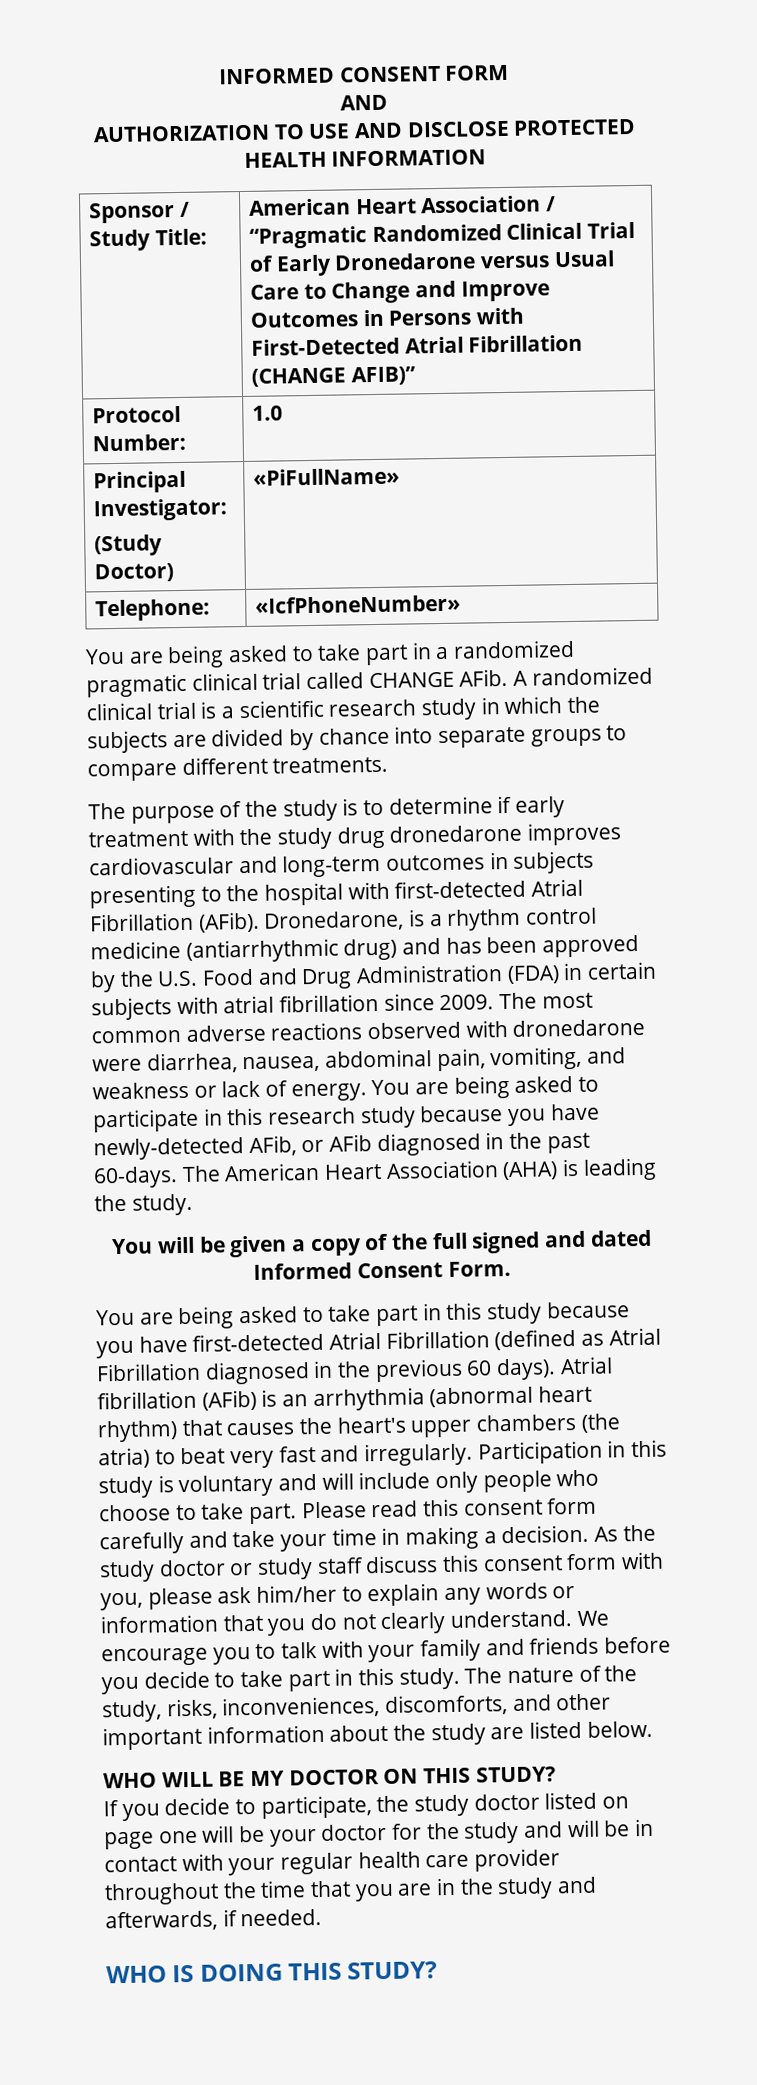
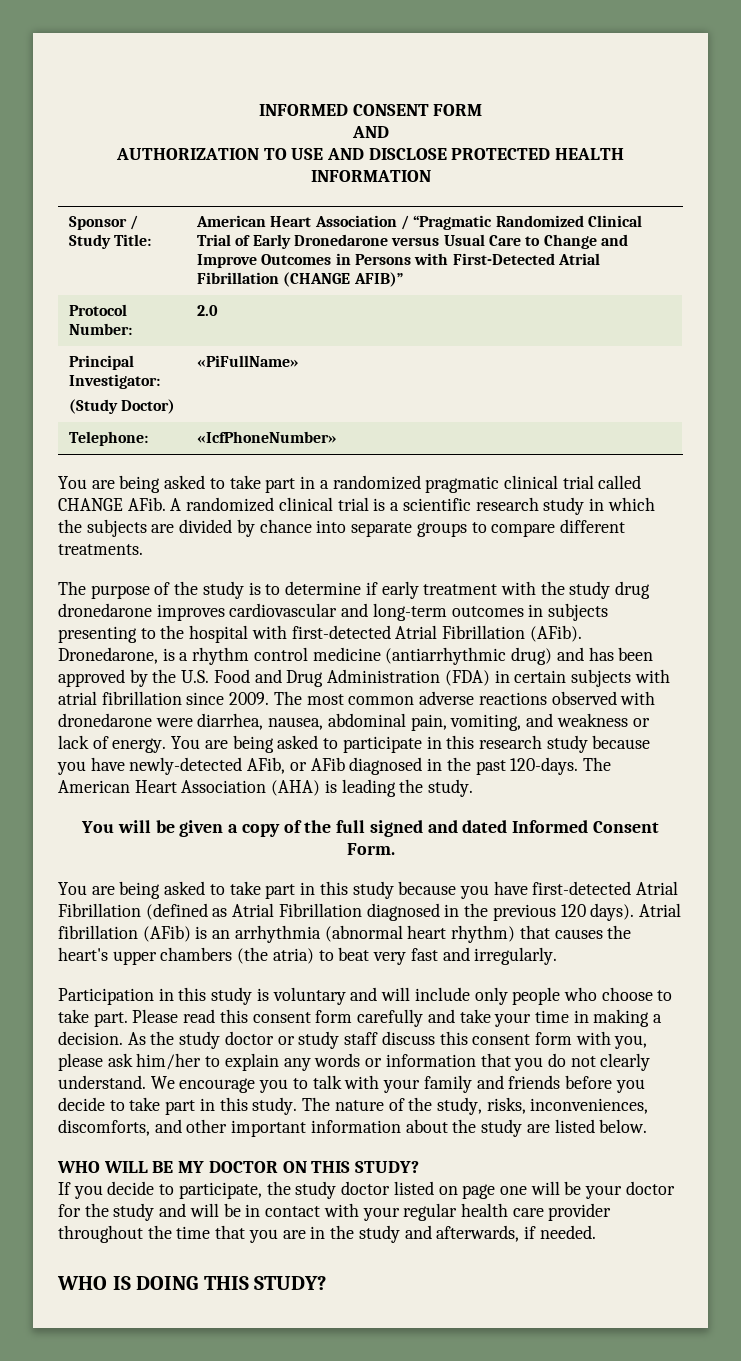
- Protocol Number: | 1.0
+ Protocol Number: | 2.0
- You are being asked to participate in this research study because you have newly-detected AFib, or AFib diagnosed in the past 60-days.
+ You are being asked to participate in this research study because you have newly-detected AFib, or AFib diagnosed in the past 120-days.
- You are being asked to take part in this study because you have first-detected Atrial Fibrillation (defined as Atrial Fibrillation diagnosed in the previous 60 days).
+ You are being asked to take part in this study because you have first-detected Atrial Fibrillation (defined as Atrial Fibrillation diagnosed in the previous 120 days).
- Atrial fibrillation (AFib) is an arrhythmia (abnormal heart rhythm) that causes the heart's upper chambers (the atria) to beat very fast and irregularly. Participation in this study is voluntary and will include only people who choose to take part.
+ Atrial fibrillation (AFib) is an arrhythmia (abnormal heart rhythm) that causes the heart's upper chambers (the atria) to beat very fast and irregularly.
+ Participation in this study is voluntary and will include only people who choose to take part.

